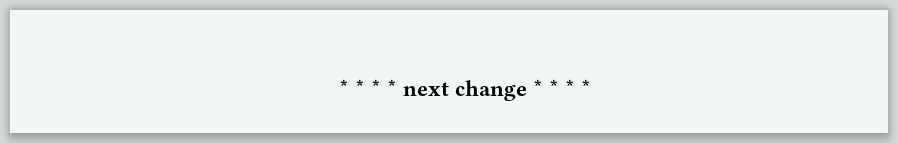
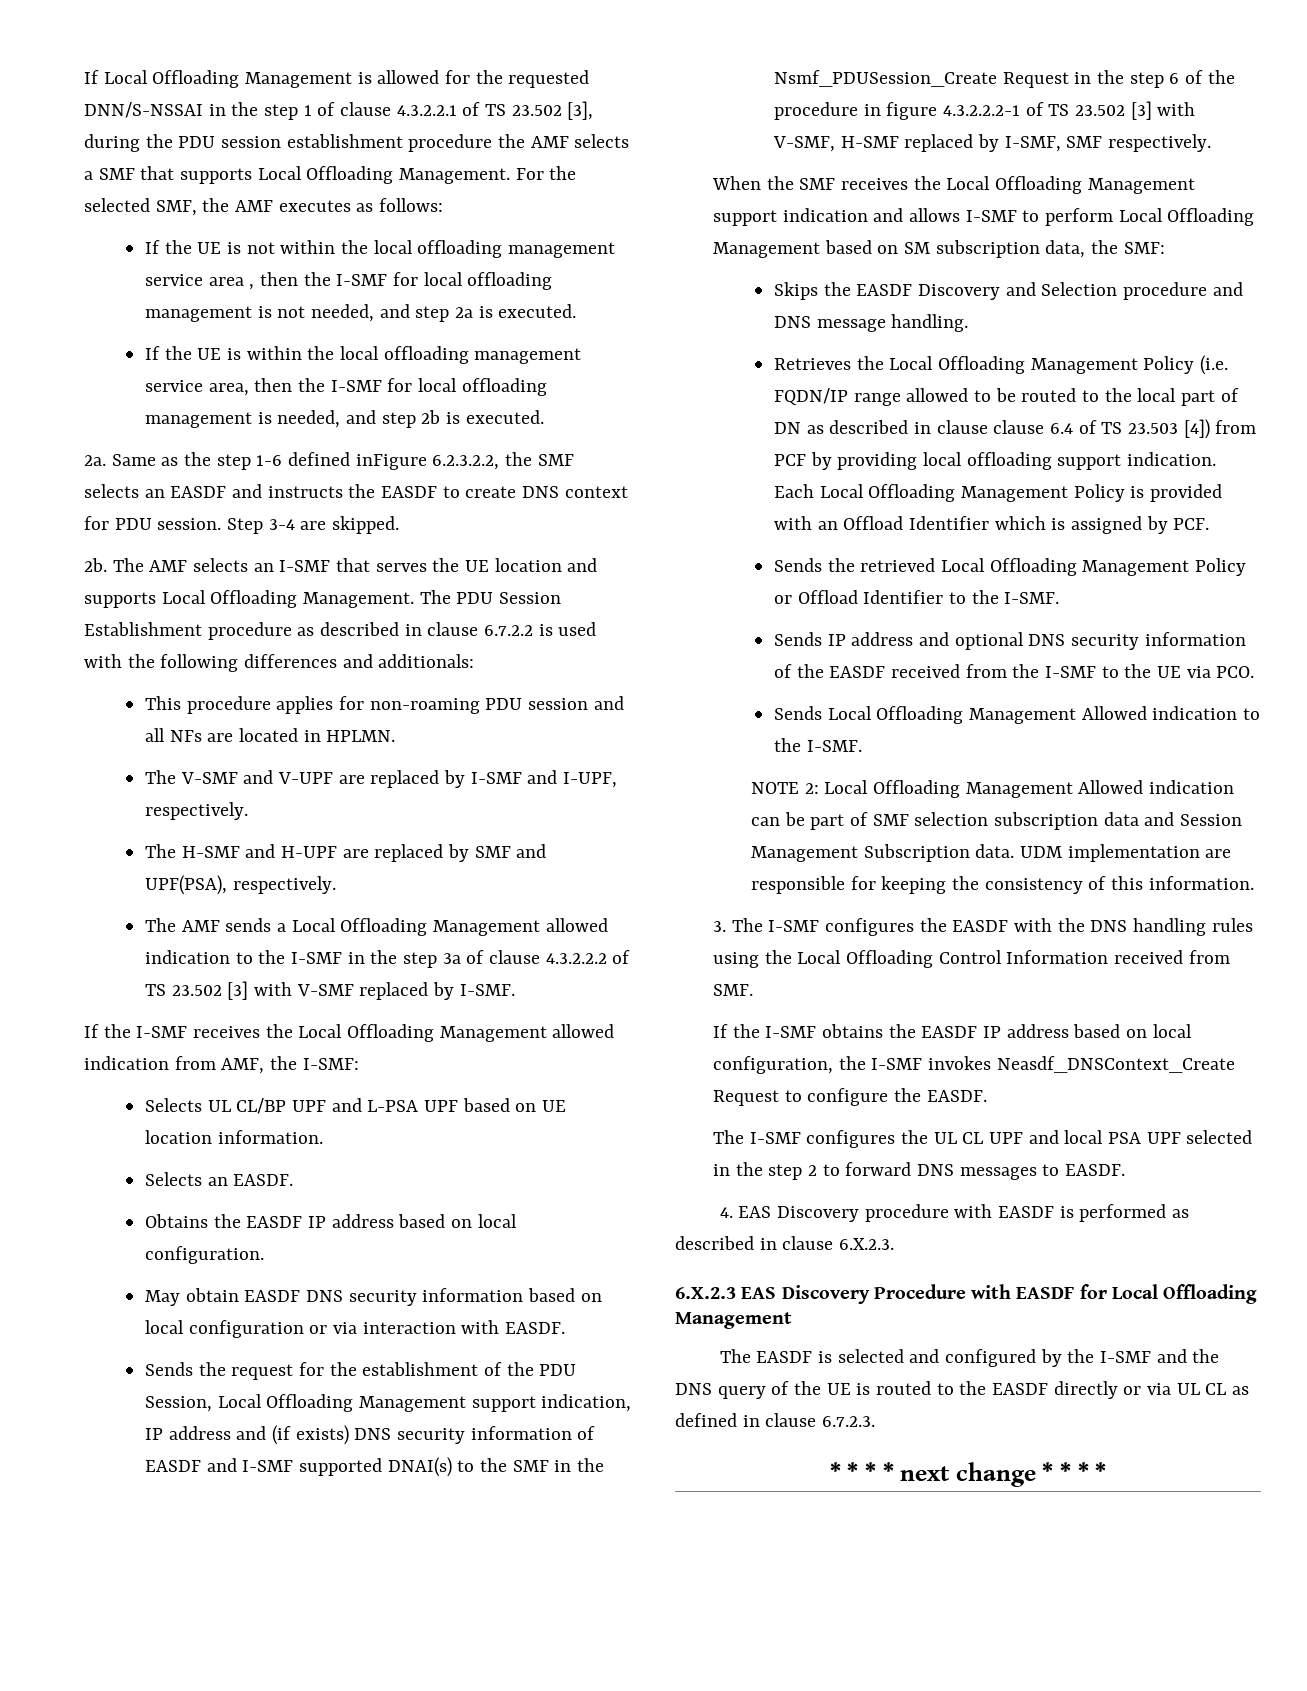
+ If Local Offloading Management is allowed for the requested DNN/S-NSSAI in the step 1 of clause 4.3.2.2.1 of TS 23.502 [3], during the PDU session establishment procedure the AMF selects a SMF that supports Local Offloading Management. For the selected SMF, the AMF executes as follows:
+ If the UE is not within the local offloading management service area , then the I-SMF for local offloading management is not needed, and step 2a is executed.
+ If the UE is within the local offloading management service area, then the I-SMF for local offloading management is needed, and step 2b is executed.
+ 2a. Same as the step 1-6 defined inFigure 6.2.3.2.2, the SMF selects an EASDF and instructs the EASDF to create DNS context for PDU session. Step 3-4 are skipped.
+ 2b. The AMF selects an I-SMF that serves the UE location and supports Local Offloading Management. The PDU Session Establishment procedure as described in clause 6.7.2.2 is used with the following differences and additionals:
+ This procedure applies for non-roaming PDU session and all NFs are located in HPLMN.
+ The V-SMF and V-UPF are replaced by I-SMF and I-UPF, respectively.
+ The H-SMF and H-UPF are replaced by SMF and UPF(PSA), respectively.
+ The AMF sends a Local Offloading Management allowed indication to the I-SMF in the step 3a of clause 4.3.2.2.2 of TS 23.502 [3] with V-SMF replaced by I-SMF.
+ If the I-SMF receives the Local Offloading Management allowed indication from AMF, the I-SMF:
+ Selects UL CL/BP UPF and L-PSA UPF based on UE location information.
+ Selects an EASDF.
+ Obtains the EASDF IP address based on local configuration.
+ May obtain EASDF DNS security information based on local configuration or via interaction with EASDF.
+ Sends the request for the establishment of the PDU Session, Local Offloading Management support indication, IP address and (if exists) DNS security information of EASDF and I-SMF supported DNAI(s) to the SMF in the Nsmf_PDUSession_Create Request in the step 6 of the procedure in figure 4.3.2.2.2-1 of TS 23.502 [3] with V-SMF, H-SMF replaced by I-SMF, SMF respectively.
+ When the SMF receives the Local Offloading Management support indication and allows I-SMF to perform Local Offloading Management based on SM subscription data, the SMF:
+ Skips the EASDF Discovery and Selection procedure and DNS message handling.
+ Retrieves the Local Offloading Management Policy (i.e. FQDN/IP range allowed to be routed to the local part of DN as described in clause clause 6.4 of TS 23.503 [4]) from PCF by providing local offloading support indication. Each Local Offloading Management Policy is provided with an Offload Identifier which is assigned by PCF.
+ Sends the retrieved Local Offloading Management Policy or Offload Identifier to the I-SMF.
+ Sends IP address and optional DNS security information of the EASDF received from the I-SMF to the UE via PCO.
+ Sends Local Offloading Management Allowed indication to the I-SMF.
+ NOTE 2: Local Offloading Management Allowed indication can be part of SMF selection subscription data and Session Management Subscription data. UDM implementation are responsible for keeping the consistency of this information.
+ 3. The I-SMF configures the EASDF with the DNS handling rules using the Local Offloading Control Information received from SMF.
+ If the I-SMF obtains the EASDF IP address based on local configuration, the I-SMF invokes Neasdf_DNSContext_Create Request to configure the EASDF.
+ The I-SMF configures the UL CL UPF and local PSA UPF selected in the step 2 to forward DNS messages to EASDF.
+ 4. EAS Discovery procedure with EASDF is performed as described in clause 6.X.2.3.
+ 6.X.2.3 EAS Discovery Procedure with EASDF for Local Offloading Management
+ The EASDF is selected and configured by the I-SMF and the DNS query of the UE is routed to the EASDF directly or via UL CL as defined in clause 6.7.2.3.

